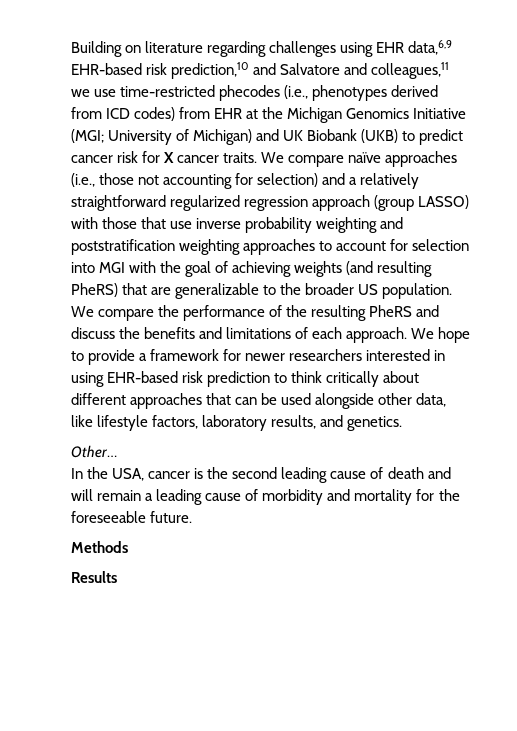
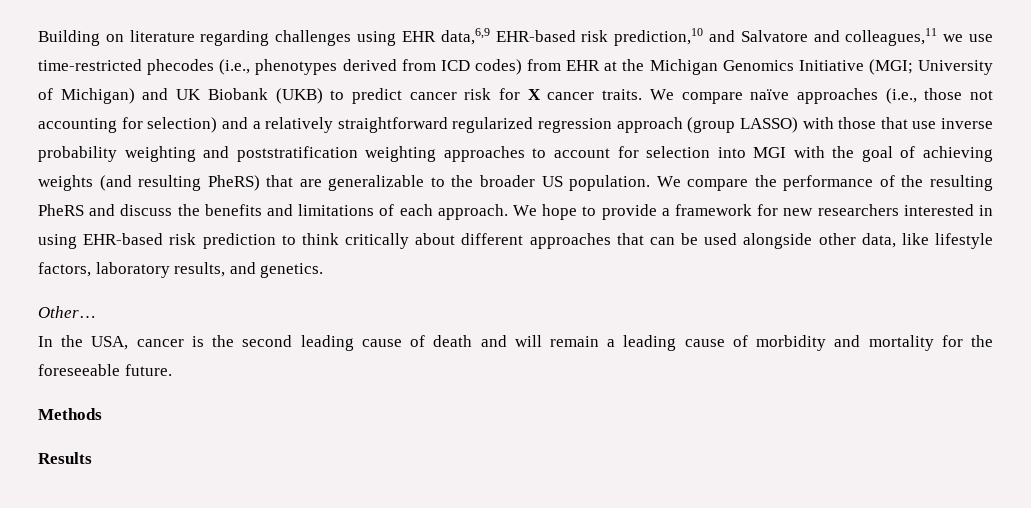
- We hope to provide a framework for newer researchers interested in using EHR-based risk prediction to think critically about different approaches that can be used alongside other data, like lifestyle factors, laboratory results, and genetics.
+ We hope to provide a framework for new researchers interested in using EHR-based risk prediction to think critically about different approaches that can be used alongside other data, like lifestyle factors, laboratory results, and genetics.

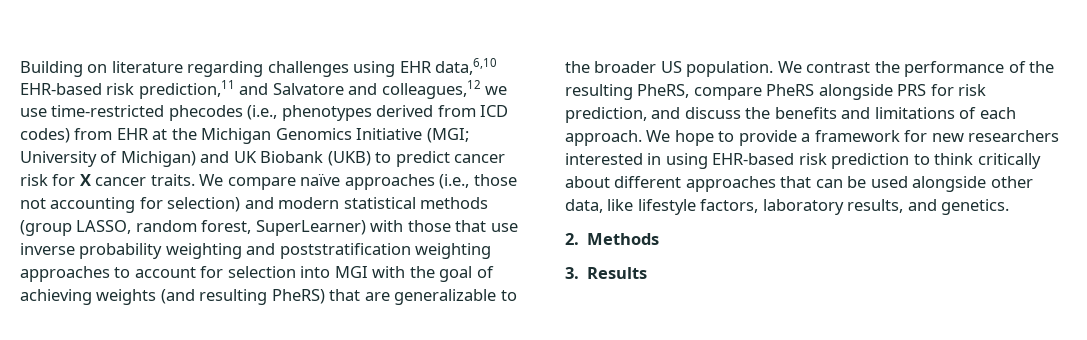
- Building on literature regarding challenges using EHR data,6,9 EHR-based risk prediction,10 and Salvatore and colleagues,11 we use time-restricted phecodes (i.e., phenotypes derived from ICD codes) from EHR at the Michigan Genomics Initiative (MGI; University of Michigan) and UK Biobank (UKB) to predict cancer risk for X cancer traits.
+ Building on literature regarding challenges using EHR data,6,10 EHR-based risk prediction,11 and Salvatore and colleagues,12 we use time-restricted phecodes (i.e., phenotypes derived from ICD codes) from EHR at the Michigan Genomics Initiative (MGI; University of Michigan) and UK Biobank (UKB) to predict cancer risk for X cancer traits.
- We compare naïve approaches (i.e., those not accounting for selection) and a relatively straightforward regularized regression approach (group LASSO) with those that use inverse probability weighting and poststratification weighting approaches to account for selection into MGI with the goal of achieving weights (and resulting PheRS) that are generalizable to the broader US population.
+ We compare naïve approaches (i.e., those not accounting for selection) and modern statistical methods (group LASSO, random forest, SuperLearner) with those that use inverse probability weighting and poststratification weighting approaches to account for selection into MGI with the goal of achieving weights (and resulting PheRS) that are generalizable to the broader US population.
- We compare the performance of the resulting PheRS and discuss the benefits and limitations of each approach.
+ We contrast the performance of the resulting PheRS, compare PheRS alongside PRS for risk prediction, and discuss the benefits and limitations of each approach.
- Other…
- In the USA, cancer is the second leading cause of death and will remain a leading cause of morbidity and mortality for the foreseeable future.
- Methods
+ 2. Methods
- Results
+ 3. Results

